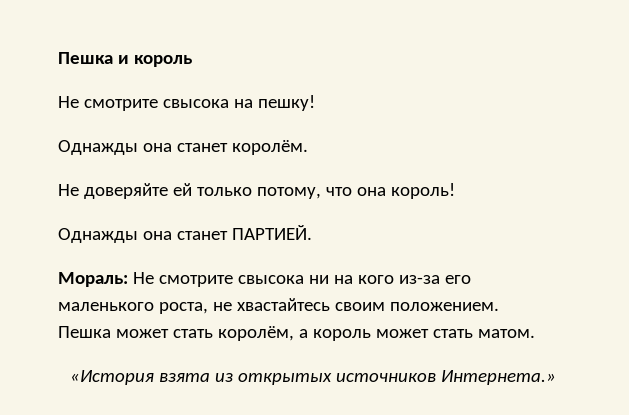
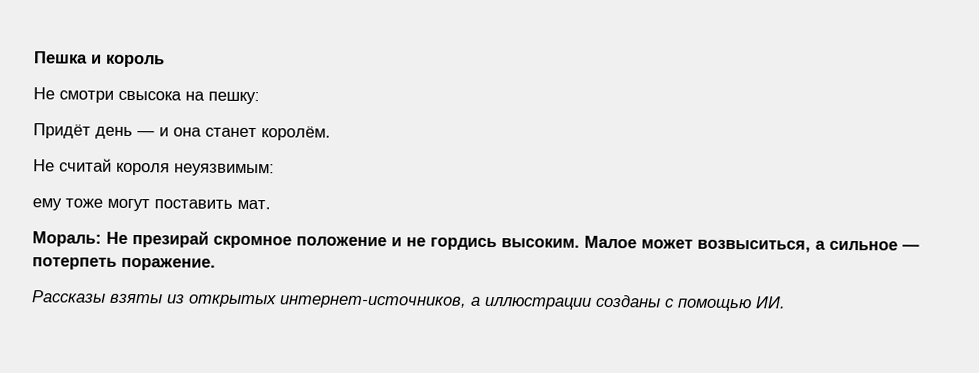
- Не смотрите свысока на пешку!
- Однажды она станет королём.
+ Не смотри свысока на пешку:
+ Придёт день — и она станет королём.
- Не доверяйте ей только потому, что она король!
- Однажды она станет ПАРТИЕЙ.
- Мораль: Не смотрите свысока ни на кого из-за его маленького роста, не хвастайтесь своим положением. Пешка может стать королём, а король может стать матом.
- «История взята из открытых источников Интернета.»
+ Не считай короля неуязвимым:
+ ему тоже могут поставить мат.
+ Мораль: Не презирай скромное положение и не гордись высоким. Малое может возвыситься, а сильное — потерпеть поражение.
+ Рассказы взяты из открытых интернет-источников, а иллюстрации созданы с помощью ИИ.

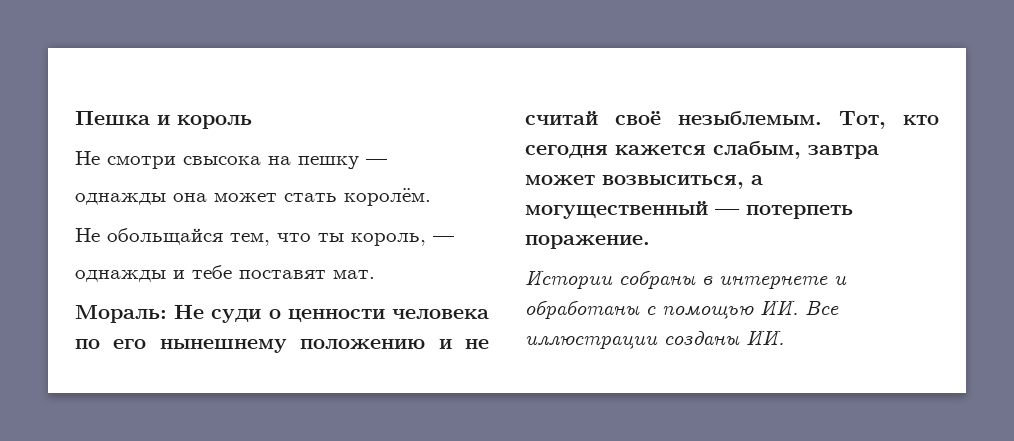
- Не смотри свысока на пешку:
- Придёт день — и она станет королём.
- Не считай короля неуязвимым:
- ему тоже могут поставить мат.
- Мораль: Не презирай скромное положение и не гордись высоким. Малое может возвыситься, а сильное — потерпеть поражение.
+ Не смотри свысока на пешку —
+ однажды она может стать королём.
+ Не обольщайся тем, что ты король, —
+ однажды и тебе поставят мат.
+ Мораль: Не суди о ценности человека по его нынешнему положению и не считай своё незыблемым. Тот, кто сегодня кажется слабым, завтра может возвыситься, а могущественный — потерпеть поражение.
- Рассказы взяты из открытых интернет-источников, а иллюстрации созданы с помощью ИИ.
+ Истории собраны в интернете и обработаны с помощью ИИ. Все иллюстрации созданы ИИ.

